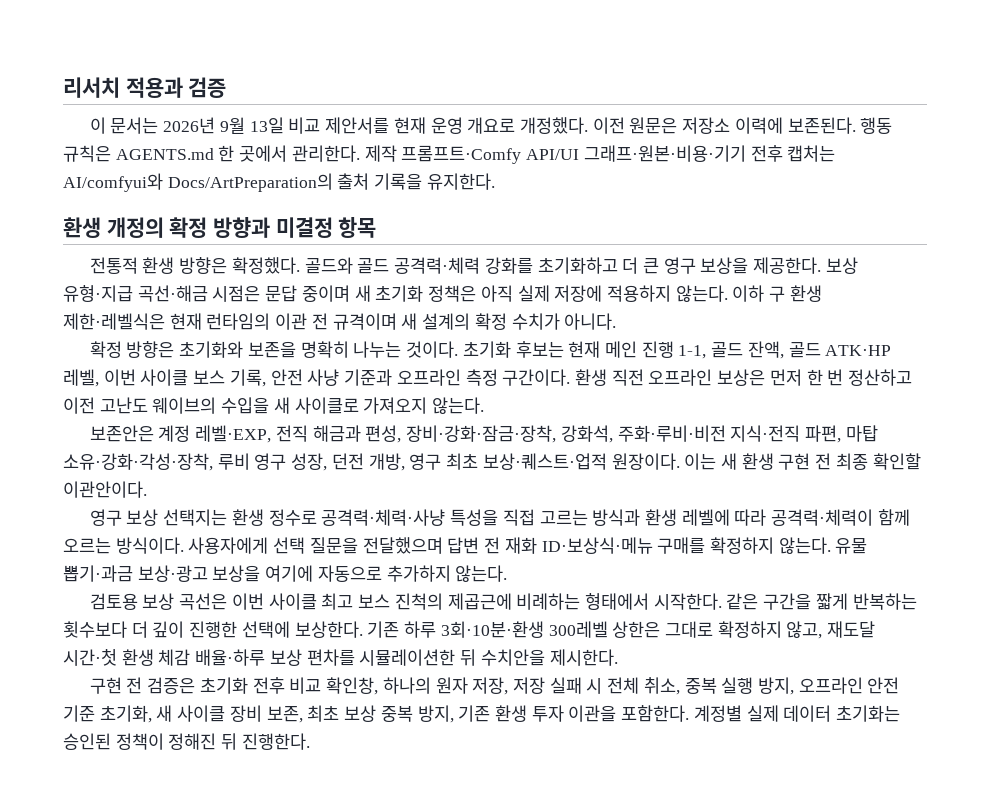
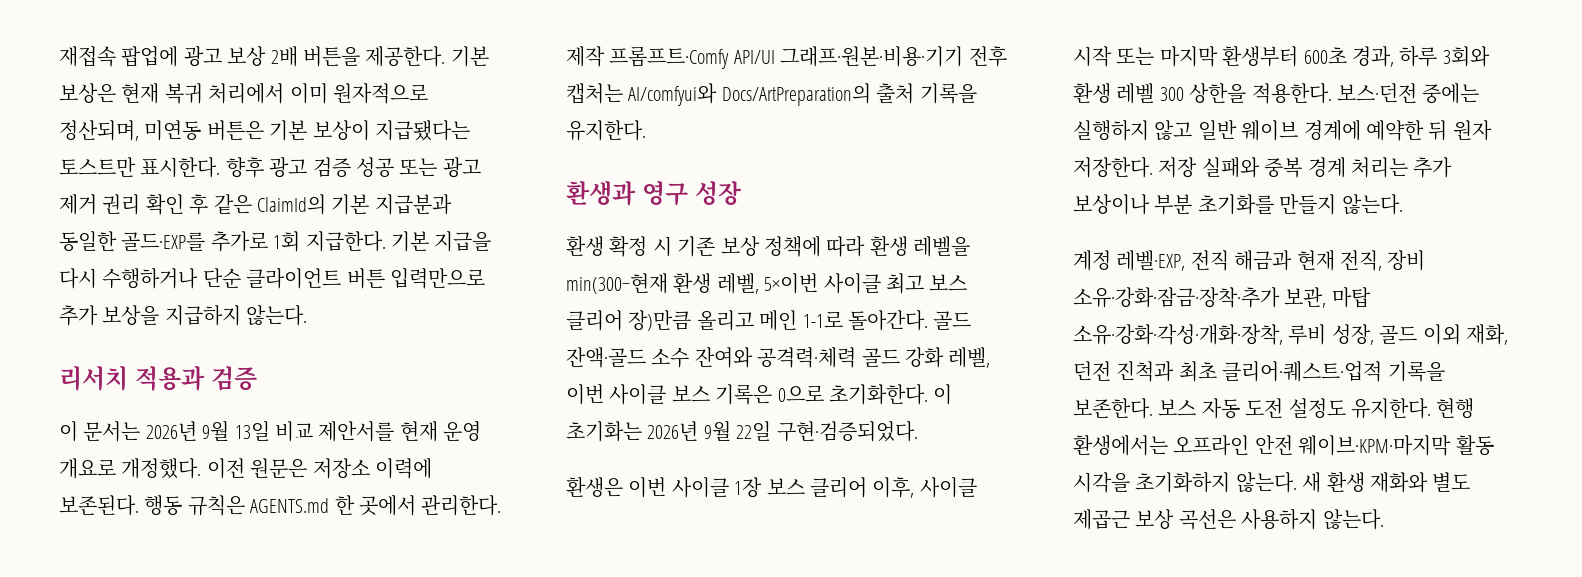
+ 재접속 팝업에 광고 보상 2배 버튼을 제공한다. 기본 보상은 현재 복귀 처리에서 이미 원자적으로 정산되며, 미연동 버튼은 기본 보상이 지급됐다는 토스트만 표시한다. 향후 광고 검증 성공 또는 광고 제거 권리 확인 후 같은 ClaimId의 기본 지급분과 동일한 골드·EXP를 추가로 1회 지급한다. 기본 지급을 다시 수행하거나 단순 클라이언트 버튼 입력만으로 추가 보상을 지급하지 않는다.
- 환생 개정의 확정 방향과 미결정 항목
- 전통적 환생 방향은 확정했다. 골드와 골드 공격력·체력 강화를 초기화하고 더 큰 영구 보상을 제공한다. 보상 유형·지급 곡선·해금 시점은 문답 중이며 새 초기화 정책은 아직 실제 저장에 적용하지 않는다. 이하 구 환생 제한·레벨식은 현재 런타임의 이관 전 규격이며 새 설계의 확정 수치가 아니다.
- 확정 방향은 초기화와 보존을 명확히 나누는 것이다. 초기화 후보는 현재 메인 진행 1-1, 골드 잔액, 골드 ATK·HP 레벨, 이번 사이클 보스 기록, 안전 사냥 기준과 오프라인 측정 구간이다. 환생 직전 오프라인 보상은 먼저 한 번 정산하고 이전 고난도 웨이브의 수입을 새 사이클로 가져오지 않는다.
- 보존안은 계정 레벨·EXP, 전직 해금과 편성, 장비·강화·잠금·장착, 강화석, 주화·루비·비전 지식·전직 파편, 마탑 소유·강화·각성·장착, 루비 영구 성장, 던전 개방, 영구 최초 보상·퀘스트·업적 원장이다. 이는 새 환생 구현 전 최종 확인할 이관안이다.
- 영구 보상 선택지는 환생 정수로 공격력·체력·사냥 특성을 직접 고르는 방식과 환생 레벨에 따라 공격력·체력이 함께 오르는 방식이다. 사용자에게 선택 질문을 전달했으며 답변 전 재화 ID·보상식·메뉴 구매를 확정하지 않는다. 유물 뽑기·과금 보상·광고 보상을 여기에 자동으로 추가하지 않는다.
- 검토용 보상 곡선은 이번 사이클 최고 보스 진척의 제곱근에 비례하는 형태에서 시작한다. 같은 구간을 짧게 반복하는 횟수보다 더 깊이 진행한 선택에 보상한다. 기존 하루 3회·10분·환생 300레벨 상한은 그대로 확정하지 않고, 재도달 시간·첫 환생 체감 배율·하루 보상 편차를 시뮬레이션한 뒤 수치안을 제시한다.
- 구현 전 검증은 초기화 전후 비교 확인창, 하나의 원자 저장, 저장 실패 시 전체 취소, 중복 실행 방지, 오프라인 안전 기준 초기화, 새 사이클 장비 보존, 최초 보상 중복 방지, 기존 환생 투자 이관을 포함한다. 계정별 실제 데이터 초기화는 승인된 정책이 정해진 뒤 진행한다.
+ 환생과 영구 성장
+ 환생 확정 시 기존 보상 정책에 따라 환생 레벨을 min(300−현재 환생 레벨, 5×이번 사이클 최고 보스 클리어 장)만큼 올리고 메인 1-1로 돌아간다. 골드 잔액·골드 소수 잔여와 공격력·체력 골드 강화 레벨, 이번 사이클 보스 기록은 0으로 초기화한다. 이 초기화는 2026년 9월 22일 구현·검증되었다.
+ 환생은 이번 사이클 1장 보스 클리어 이후, 사이클 시작 또는 마지막 환생부터 600초 경과, 하루 3회와 환생 레벨 300 상한을 적용한다. 보스·던전 중에는 실행하지 않고 일반 웨이브 경계에 예약한 뒤 원자 저장한다. 저장 실패와 중복 경계 처리는 추가 보상이나 부분 초기화를 만들지 않는다.
+ 계정 레벨·EXP, 전직 해금과 현재 전직, 장비 소유·강화·잠금·장착·추가 보관, 마탑 소유·강화·각성·개화·장착, 루비 성장, 골드 이외 재화, 던전 진척과 최초 클리어·퀘스트·업적 기록을 보존한다. 보스 자동 도전 설정도 유지한다. 현행 환생에서는 오프라인 안전 웨이브·KPM·마지막 활동 시각을 초기화하지 않는다. 새 환생 재화와 별도 제곱근 보상 곡선은 사용하지 않는다.

